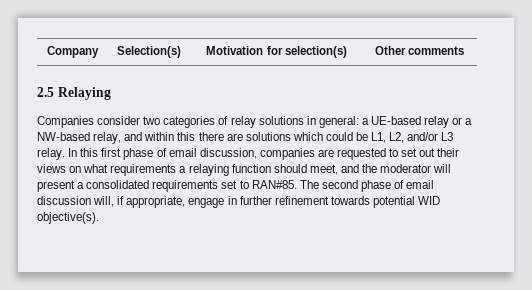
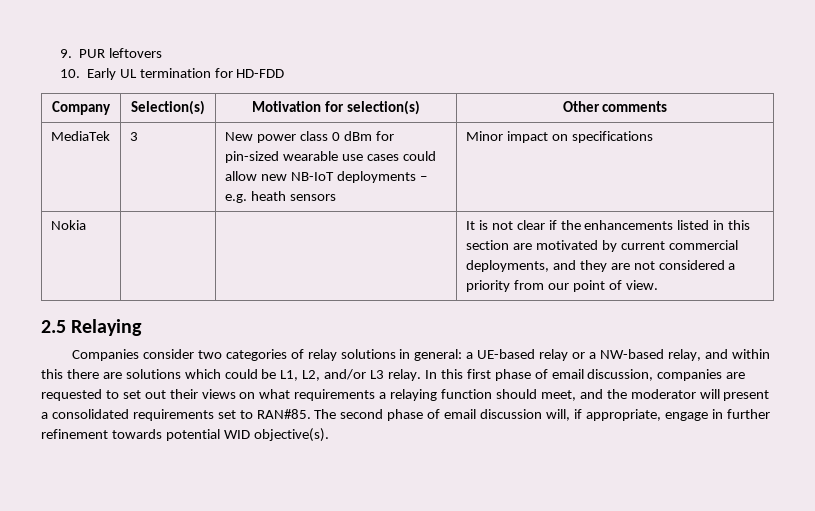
+ 9. PUR leftovers
+ 10. Early UL termination for HD-FDD
+ MediaTek | 3 | New power class 0 dBm for pin-sized wearable use cases could allow new NB-IoT deployments – e.g. heath sensors | Minor impact on specifications
+ Nokia | | | It is not clear if the enhancements listed in this section are motivated by current commercial deployments, and they are not considered a priority from our point of view.

